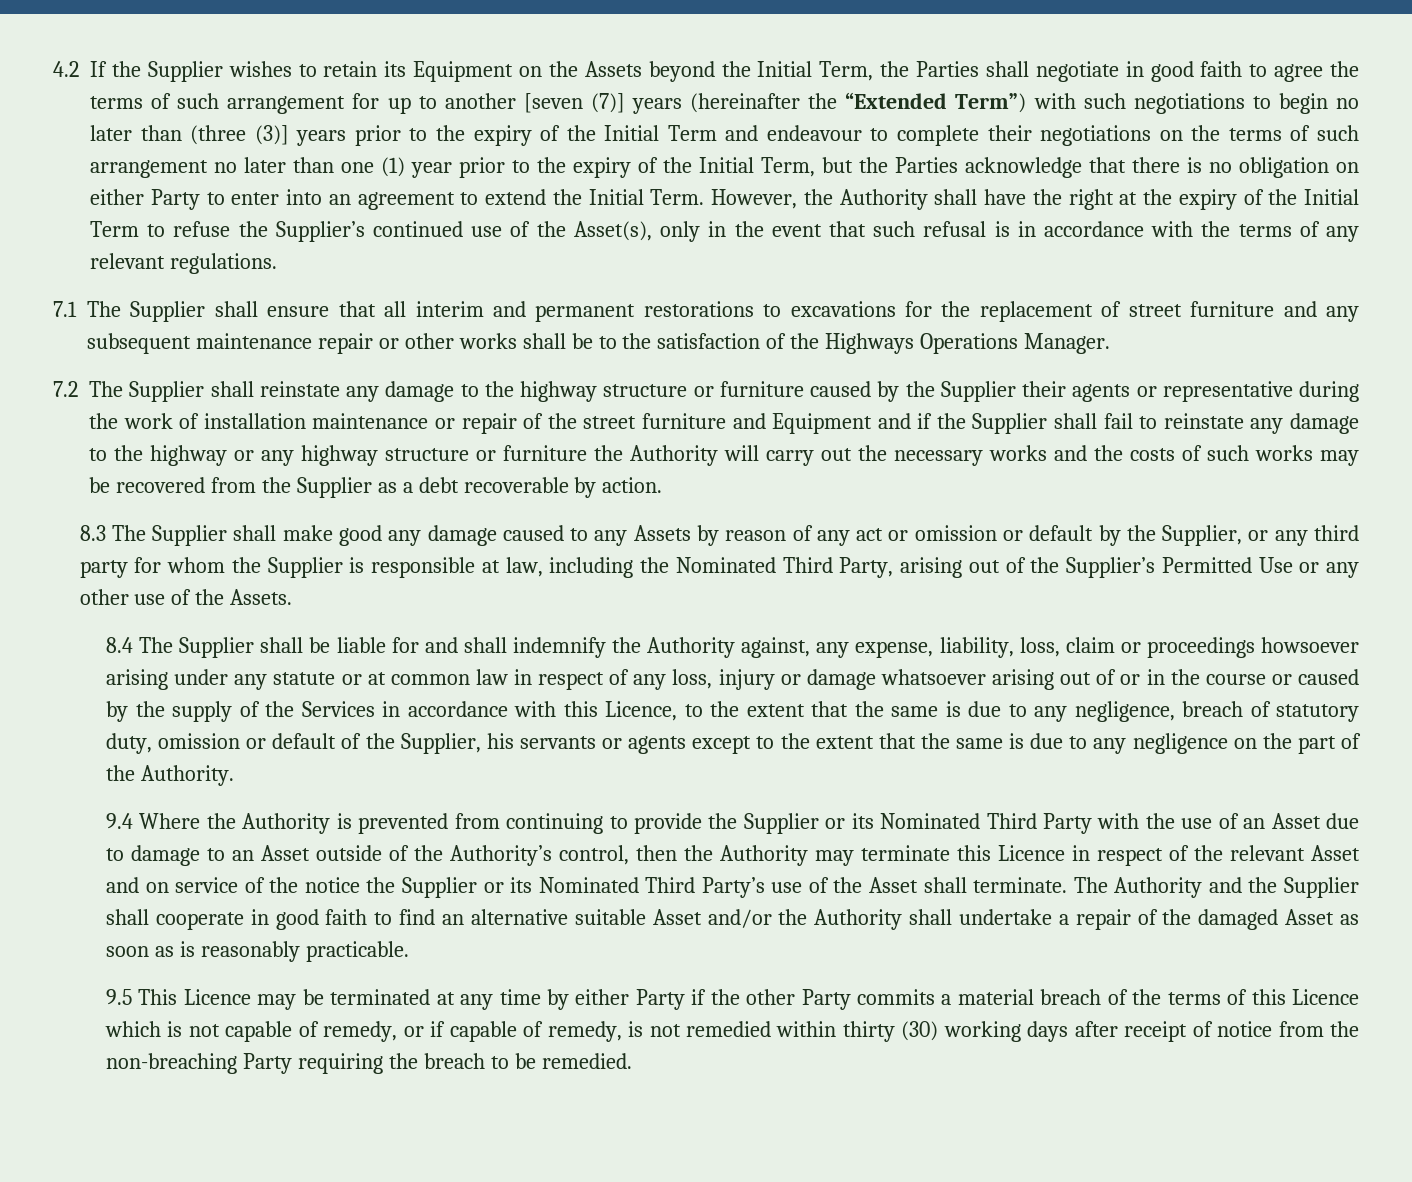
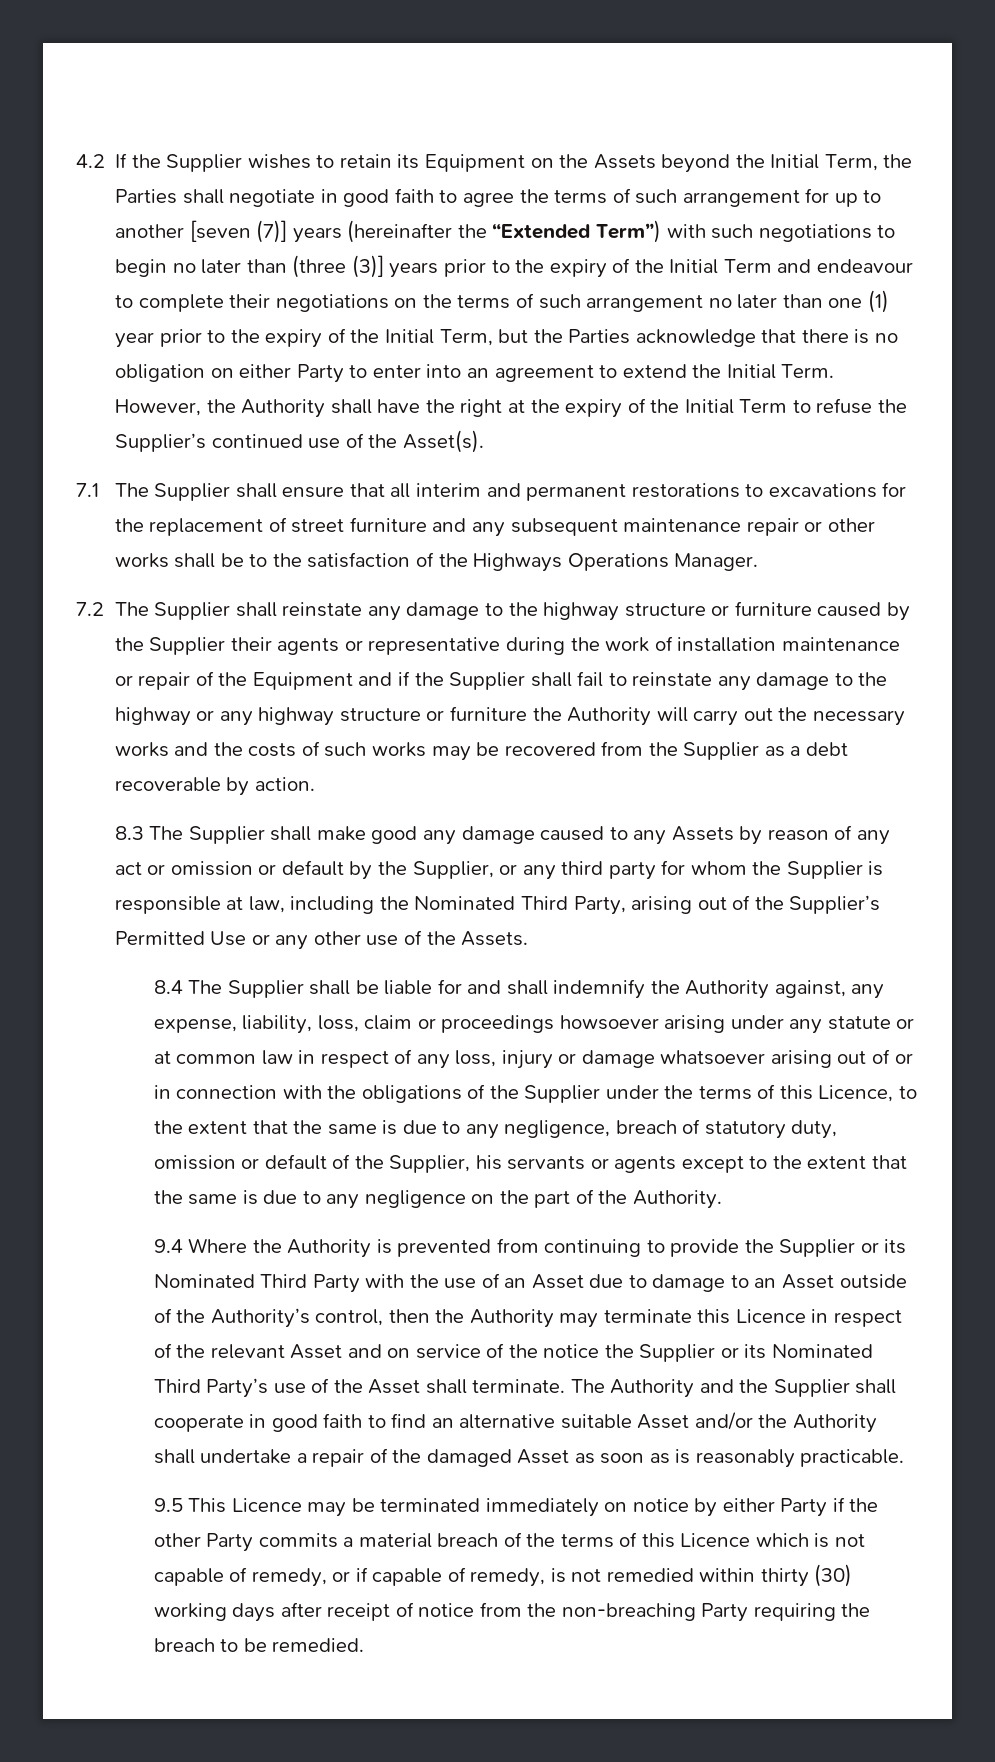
- However, the Authority shall have the right at the expiry of the Initial Term to refuse the Supplier’s continued use of the Asset(s), only in the event that such refusal is in accordance with the terms of any relevant regulations.
+ However, the Authority shall have the right at the expiry of the Initial Term to refuse the Supplier’s continued use of the Asset(s).
- 7.2 The Supplier shall reinstate any damage to the highway structure or furniture caused by the Supplier their agents or representative during the work of installation maintenance or repair of the street furniture and Equipment and if the Supplier shall fail to reinstate any damage to the highway or any highway structure or furniture the Authority will carry out the necessary works and the costs of such works may be recovered from the Supplier as a debt recoverable by action.
+ 7.2 The Supplier shall reinstate any damage to the highway structure or furniture caused by the Supplier their agents or representative during the work of installation maintenance or repair of the Equipment and if the Supplier shall fail to reinstate any damage to the highway or any highway structure or furniture the Authority will carry out the necessary works and the costs of such works may be recovered from the Supplier as a debt recoverable by action.
- 8.4 The Supplier shall be liable for and shall indemnify the Authority against, any expense, liability, loss, claim or proceedings howsoever arising under any statute or at common law in respect of any loss, injury or damage whatsoever arising out of or in the course or caused by the supply of the Services in accordance with this Licence, to the extent that the same is due to any negligence, breach of statutory duty, omission or default of the Supplier, his servants or agents except to the extent that the same is due to any negligence on the part of the Authority.
+ 8.4 The Supplier shall be liable for and shall indemnify the Authority against, any expense, liability, loss, claim or proceedings howsoever arising under any statute or at common law in respect of any loss, injury or damage whatsoever arising out of or in connection with the obligations of the Supplier under the terms of this Licence, to the extent that the same is due to any negligence, breach of statutory duty, omission or default of the Supplier, his servants or agents except to the extent that the same is due to any negligence on the part of the Authority.
- 9.5 This Licence may be terminated at any time by either Party if the other Party commits a material breach of the terms of this Licence which is not capable of remedy, or if capable of remedy, is not remedied within thirty (30) working days after receipt of notice from the non-breaching Party requiring the breach to be remedied.
+ 9.5 This Licence may be terminated immediately on notice by either Party if the other Party commits a material breach of the terms of this Licence which is not capable of remedy, or if capable of remedy, is not remedied within thirty (30) working days after receipt of notice from the non-breaching Party requiring the breach to be remedied.

